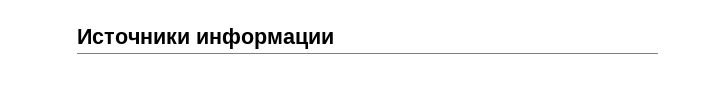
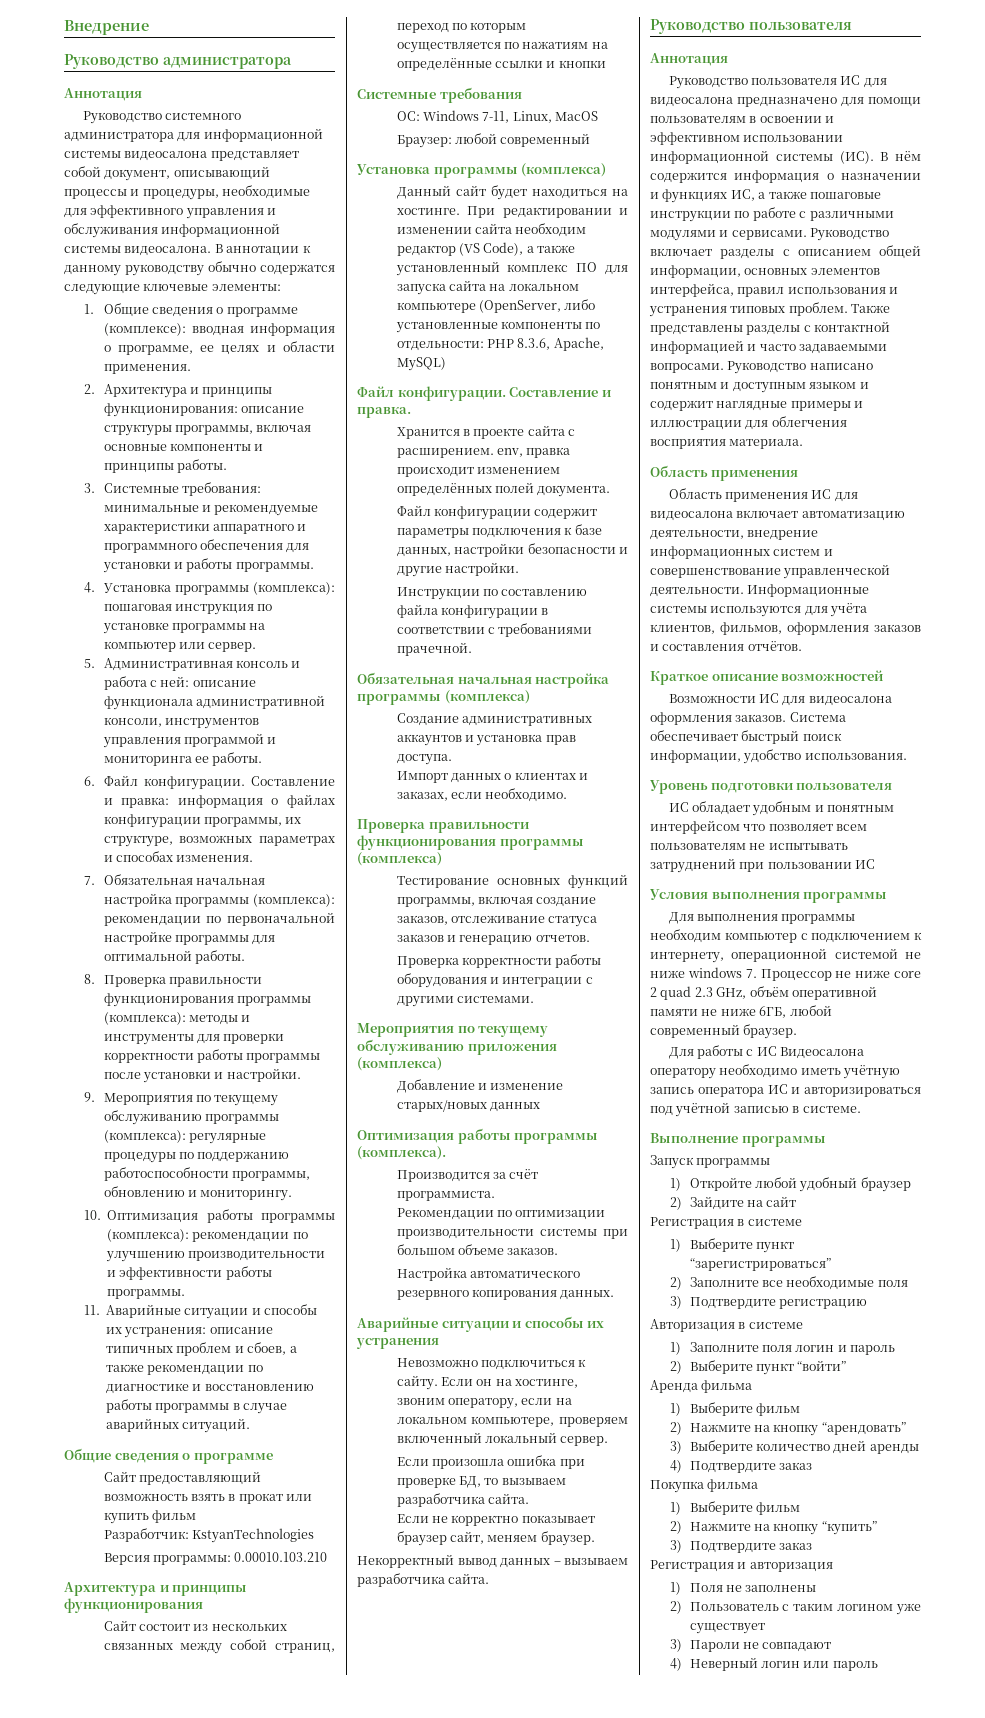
- Источники информации
+ Внедрение
+ Руководство администратора
+ Аннотация
+ Руководство системного администратора для информационной системы видеосалона представляет собой документ, описывающий процессы и процедуры, необходимые для эффективного управления и обслуживания информационной системы видеосалона. В аннотации к данному руководству обычно содержатся следующие ключевые элементы:
+ 1. Общие сведения о программе (комплексе): вводная информация о программе, ее целях и области применения.
+ 2. Архитектура и принципы функционирования: описание структуры программы, включая основные компоненты и принципы работы.
+ 3. Системные требования: минимальные и рекомендуемые характеристики аппаратного и программного обеспечения для установки и работы программы.
+ 4. Установка программы (комплекса): пошаговая инструкция по установке программы на компьютер или сервер.
+ 5. Административная консоль и работа с ней: описание функционала административной консоли, инструментов управления программой и мониторинга ее работы.
+ 6. Файл конфигурации. Составление и правка: информация о файлах конфигурации программы, их структуре, возможных параметрах и способах изменения.
+ 7. Обязательная начальная настройка программы (комплекса): рекомендации по первоначальной настройке программы для оптимальной работы.
+ 8. Проверка правильности функционирования программы (комплекса): методы и инструменты для проверки корректности работы программы после установки и настройки.
+ 9. Мероприятия по текущему обслуживанию программы (комплекса): регулярные процедуры по поддержанию работоспособности программы, обновлению и мониторингу.
+ 10. Оптимизация работы программы (комплекса): рекомендации по улучшению производительности и эффективности работы программы.
+ 11. Аварийные ситуации и способы их устранения: описание типичных проблем и сбоев, а также рекомендации по диагностике и восстановлению работы программы в случае аварийных ситуаций.
+ Общие сведения о программе
+ Сайт предоставляющий возможность взять в прокат или купить фильм
+ Разработчик: KstyanTechnologies
+ Версия программы: 0.00010.103.210
+ Архитектура и принципы функционирования
+ Сайт состоит из нескольких связанных между собой страниц, переход по которым осуществляется по нажатиям на определённые ссылки и кнопки
+ Системные требования
+ ОС: Windows 7-11, Linux, MacOS
+ Браузер: любой современный
+ Установка программы (комплекса)
+ Данный сайт будет находиться на хостинге. При редактировании и изменении сайта необходим редактор (VS Code), а также установленный комплекс ПО для запуска сайта на локальном компьютере (OpenServer, либо установленные компоненты по отдельности: PHP 8.3.6, Apache, MySQL)
+ Файл конфигурации. Составление и правка.
+ Хранится в проекте сайта с расширением. env, правка происходит изменением определённых полей документа.
+ Файл конфигурации содержит параметры подключения к базе данных, настройки безопасности и другие настройки.
+ Инструкции по составлению файла конфигурации в соответствии с требованиями прачечной.
+ Обязательная начальная настройка программы (комплекса)
+ Создание административных аккаунтов и установка прав доступа.
+ Импорт данных о клиентах и заказах, если необходимо.
+ Проверка правильности функционирования программы (комплекса)
+ Тестирование основных функций программы, включая создание заказов, отслеживание статуса заказов и генерацию отчетов.
+ Проверка корректности работы оборудования и интеграции с другими системами.
+ Мероприятия по текущему обслуживанию приложения (комплекса)
+ Добавление и изменение старых/новых данных
+ Оптимизация работы программы (комплекса).
+ Производится за счёт программиста.
+ Рекомендации по оптимизации производительности системы при большом объеме заказов.
+ Настройка автоматического резервного копирования данных.
+ Аварийные ситуации и способы их устранения
+ Невозможно подключиться к сайту. Если он на хостинге, звоним оператору, если на локальном компьютере, проверяем включенный локальный сервер.
+ Если произошла ошибка при проверке БД, то вызываем разработчика сайта.
+ Если не корректно показывает браузер сайт, меняем браузер.
+ Некорректный вывод данных – вызываем разработчика сайта.
+ Руководство пользователя
+ Аннотация
+ Руководство пользователя ИС для видеосалона предназначено для помощи пользователям в освоении и эффективном использовании информационной системы (ИС). В нём содержится информация о назначении и функциях ИС, а также пошаговые инструкции по работе с различными модулями и сервисами. Руководство включает разделы с описанием общей информации, основных элементов интерфейса, правил использования и устранения типовых проблем. Также представлены разделы с контактной информацией и часто задаваемыми вопросами. Руководство написано понятным и доступным языком и содержит наглядные примеры и иллюстрации для облегчения восприятия материала.
+ Область применения
+ Область применения ИС для видеосалона включает автоматизацию деятельности, внедрение информационных систем и совершенствование управленческой деятельности. Информационные системы используются для учёта клиентов, фильмов, оформления заказов и составления отчётов.
+ Краткое описание возможностей
+ Возможности ИС для видеосалона оформления заказов. Система обеспечивает быстрый поиск информации, удобство использования.
+ Уровень подготовки пользователя
+ ИС обладает удобным и понятным интерфейсом что позволяет всем пользователям не испытывать затруднений при пользовании ИС
+ Условия выполнения программы
+ Для выполнения программы необходим компьютер с подключением к интернету, операционной системой не ниже windows 7. Процессор не ниже core 2 quad 2.3 GHz, объём оперативной памяти не ниже 6ГБ, любой современный браузер.
+ Для работы с ИС Видеосалона оператору необходимо иметь учётную запись оператора ИС и авторизироваться под учётной записью в системе.
+ Выполнение программы
+ Запуск программы
+ 1) Откройте любой удобный браузер
+ 2) Зайдите на сайт
+ Регистрация в системе
+ 1) Выберите пункт “зарегистрироваться”
+ 2) Заполните все необходимые поля
+ 3) Подтвердите регистрацию
+ Авторизация в системе
+ 1) Заполните поля логин и пароль
+ 2) Выберите пункт “войти”
+ Аренда фильма
+ 1) Выберите фильм
+ 2) Нажмите на кнопку “арендовать”
+ 3) Выберите количество дней аренды
+ 4) Подтвердите заказ
+ Покупка фильма
+ 1) Выберите фильм
+ 2) Нажмите на кнопку “купить”
+ 3) Подтвердите заказ
+ Регистрация и авторизация
+ 1) Поля не заполнены
+ 2) Пользователь с таким логином уже существует
+ 3) Пароли не совпадают
+ 4) Неверный логин или пароль

